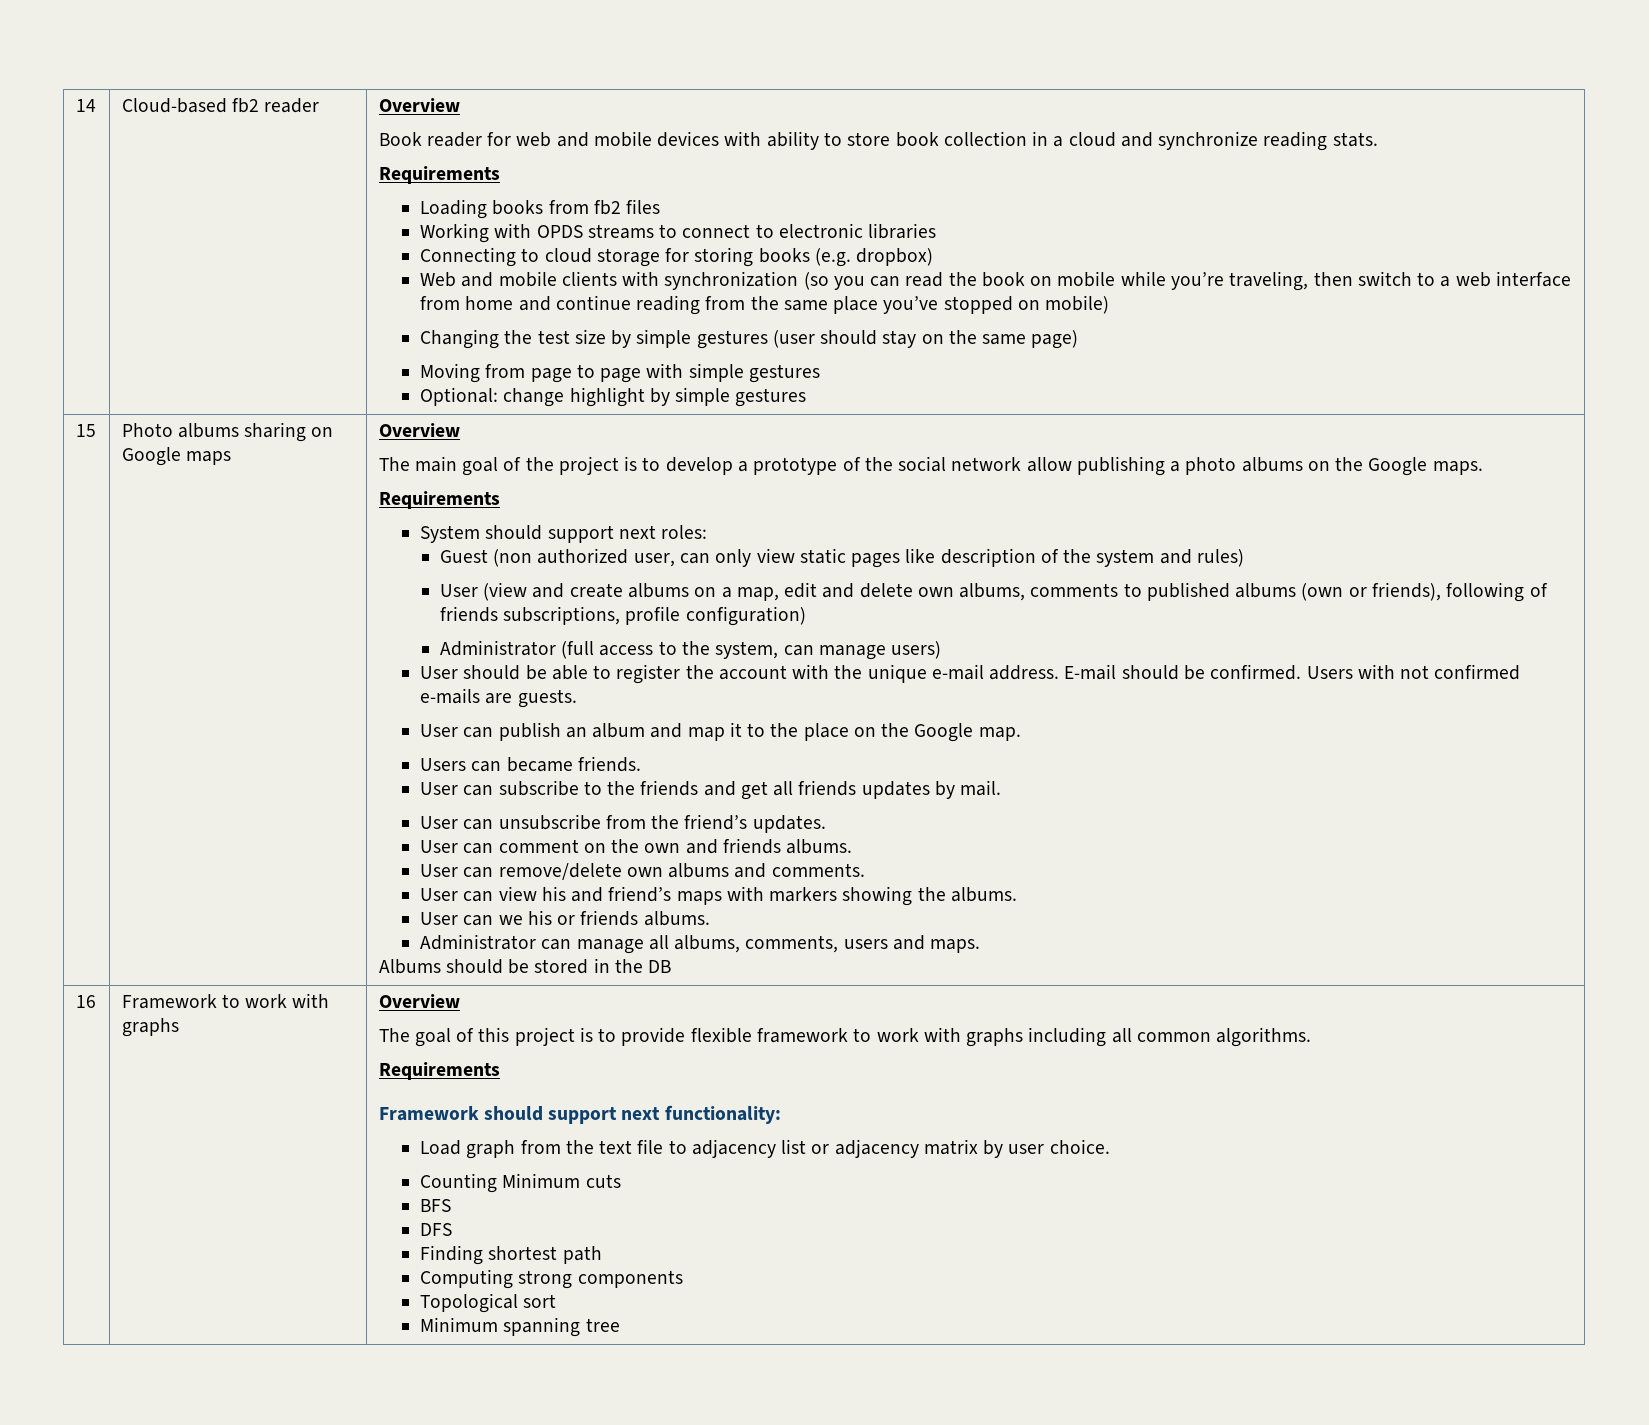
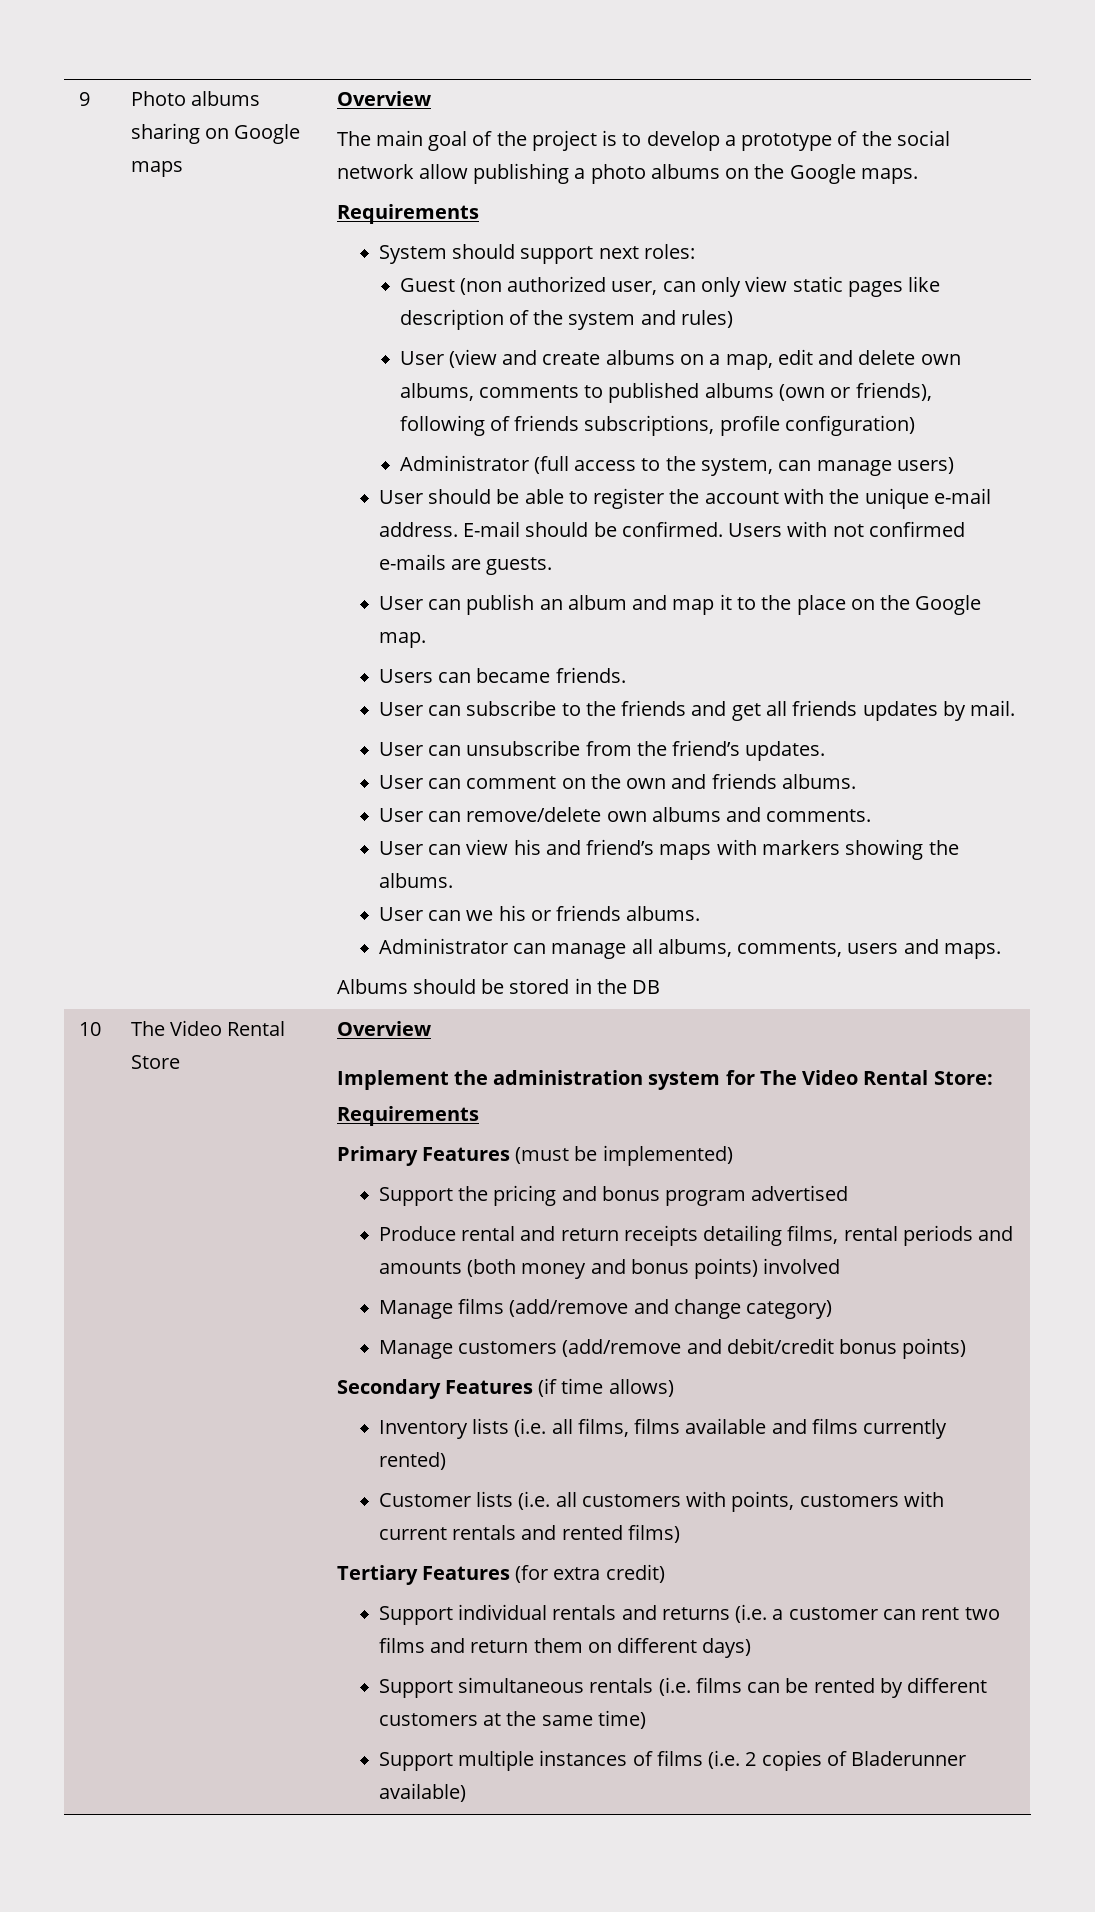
- 14 | Cloud-based fb2 reader | Overview
- Book reader for web and mobile devices with ability to store book collection in a cloud and synchronize reading stats.
- Requirements
- Loading books from fb2 files
- Working with OPDS streams to connect to electronic libraries
- Connecting to cloud storage for storing books (e.g. dropbox)
- Web and mobile clients with synchronization (so you can read the book on mobile while you’re traveling, then switch to a web interface from home and continue reading from the same place you’ve stopped on mobile)
- Changing the test size by simple gestures (user should stay on the same page)
- Moving from page to page with simple gestures
- Optional: change highlight by simple gestures
- 15
+ 9
- 16 | Framework to work with graphs | Overview
- The goal of this project is to provide flexible framework to work with graphs including all common algorithms.
+ 10 | The Video Rental Store | Overview
+ Implement the administration system for The Video Rental Store:
  Requirements
- Framework should support next functionality:
- Load graph from the text file to adjacency list or adjacency matrix by user choice.
- Counting Minimum cuts
- BFS
- DFS
- Finding shortest path
- Computing strong components
- Topological sort
- Minimum spanning tree
+ Primary Features (must be implemented)
+ Support the pricing and bonus program advertised
+ Produce rental and return receipts detailing films, rental periods and amounts (both money and bonus points) involved
+ Manage films (add/remove and change category)
+ Manage customers (add/remove and debit/credit bonus points)
+ Secondary Features (if time allows)
+ Inventory lists (i.e. all films, films available and films currently rented)
+ Customer lists (i.e. all customers with points, customers with current rentals and rented films)
+ Tertiary Features (for extra credit)
+ Support individual rentals and returns (i.e. a customer can rent two films and return them on different days)
+ Support simultaneous rentals (i.e. films can be rented by different customers at the same time)
+ Support multiple instances of films (i.e. 2 copies of Bladerunner available)

